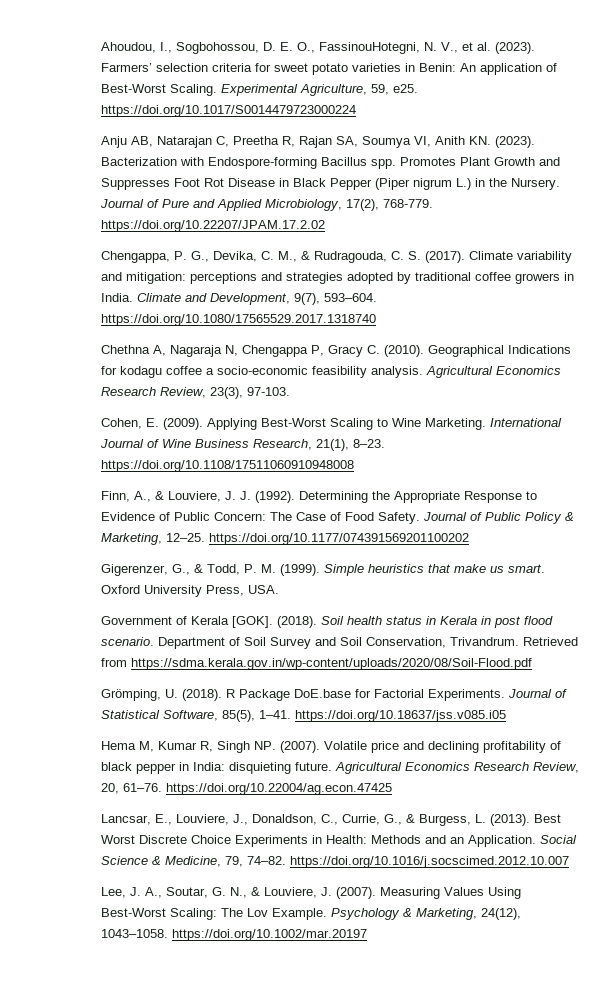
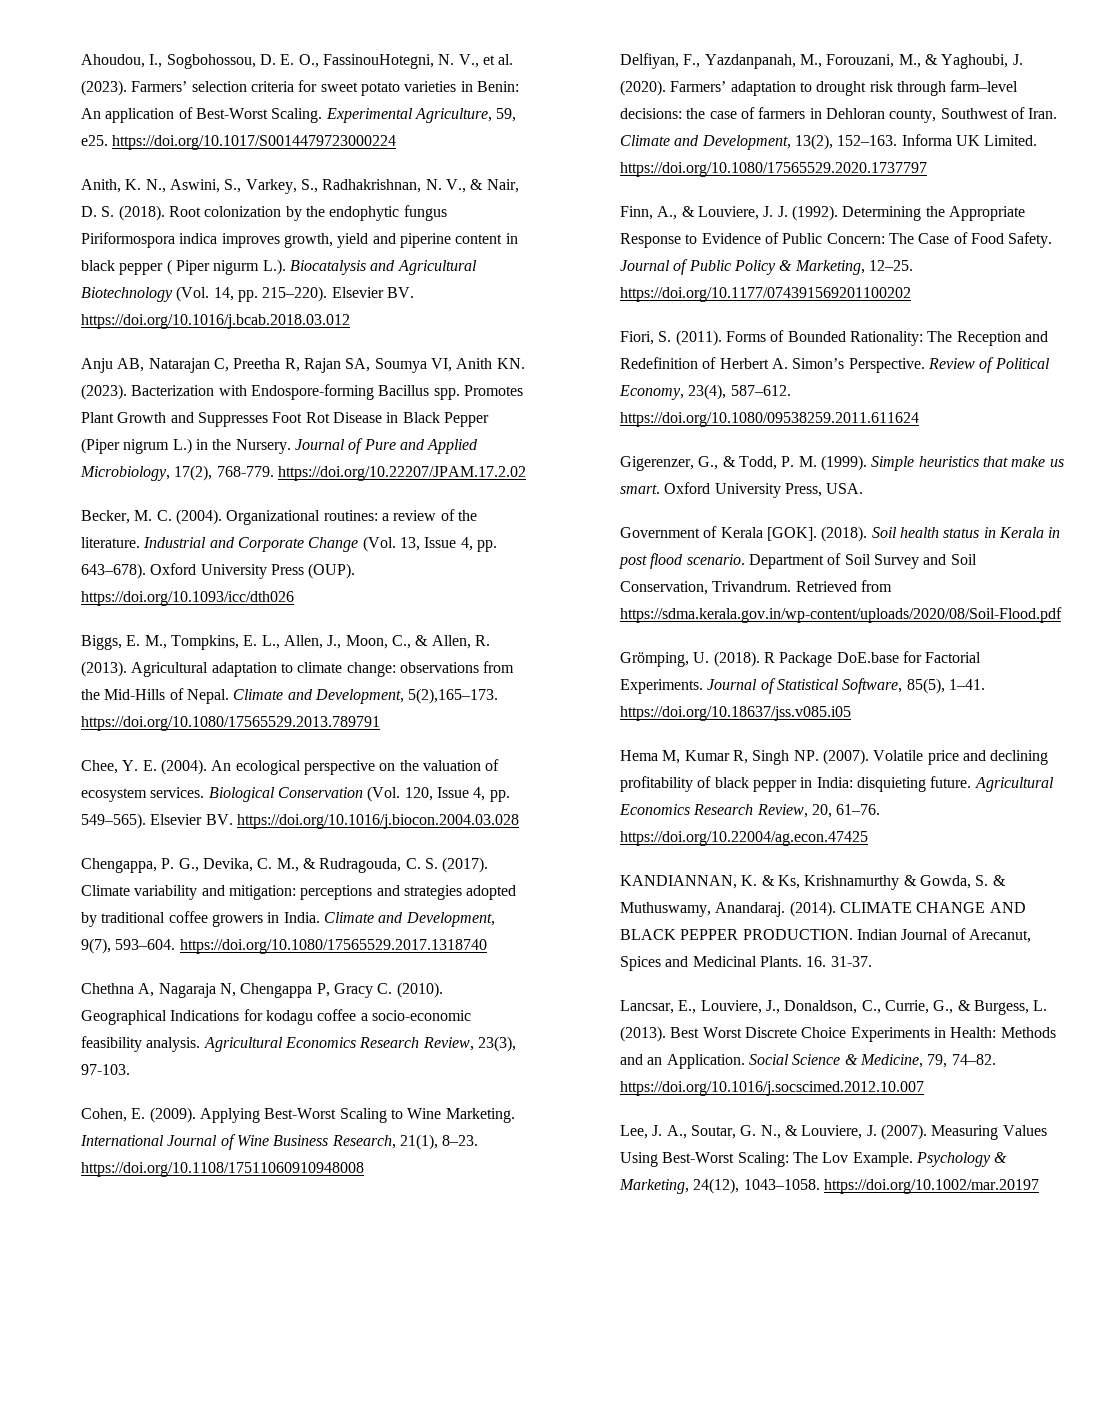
+ Anith, K. N., Aswini, S., Varkey, S., Radhakrishnan, N. V., & Nair, D. S. (2018). Root colonization by the endophytic fungus Piriformospora indica improves growth, yield and piperine content in black pepper ( Piper nigurm L.). Biocatalysis and Agricultural Biotechnology (Vol. 14, pp. 215–220). Elsevier BV. https://doi.org/10.1016/j.bcab.2018.03.012
+ Becker, M. C. (2004). Organizational routines: a review of the literature. Industrial and Corporate Change (Vol. 13, Issue 4, pp. 643–678). Oxford University Press (OUP). https://doi.org/10.1093/icc/dth026
+ Biggs, E. M., Tompkins, E. L., Allen, J., Moon, C., & Allen, R. (2013). Agricultural adaptation to climate change: observations from the Mid-Hills of Nepal. Climate and Development, 5(2),165–173. https://doi.org/10.1080/17565529.2013.789791
+ Chee, Y. E. (2004). An ecological perspective on the valuation of ecosystem services. Biological Conservation (Vol. 120, Issue 4, pp. 549–565). Elsevier BV. https://doi.org/10.1016/j.biocon.2004.03.028
+ Delfiyan, F., Yazdanpanah, M., Forouzani, M., & Yaghoubi, J. (2020). Farmers’ adaptation to drought risk through farm–level decisions: the case of farmers in Dehloran county, Southwest of Iran. Climate and Development, 13(2), 152–163. Informa UK Limited. https://doi.org/10.1080/17565529.2020.1737797
+ Fiori, S. (2011). Forms of Bounded Rationality: The Reception and Redefinition of Herbert A. Simon’s Perspective. Review of Political Economy, 23(4), 587–612. https://doi.org/10.1080/09538259.2011.611624
+ KANDIANNAN, K. & Ks, Krishnamurthy & Gowda, S. & Muthuswamy, Anandaraj. (2014). CLIMATE CHANGE AND BLACK PEPPER PRODUCTION. Indian Journal of Arecanut, Spices and Medicinal Plants. 16. 31-37.

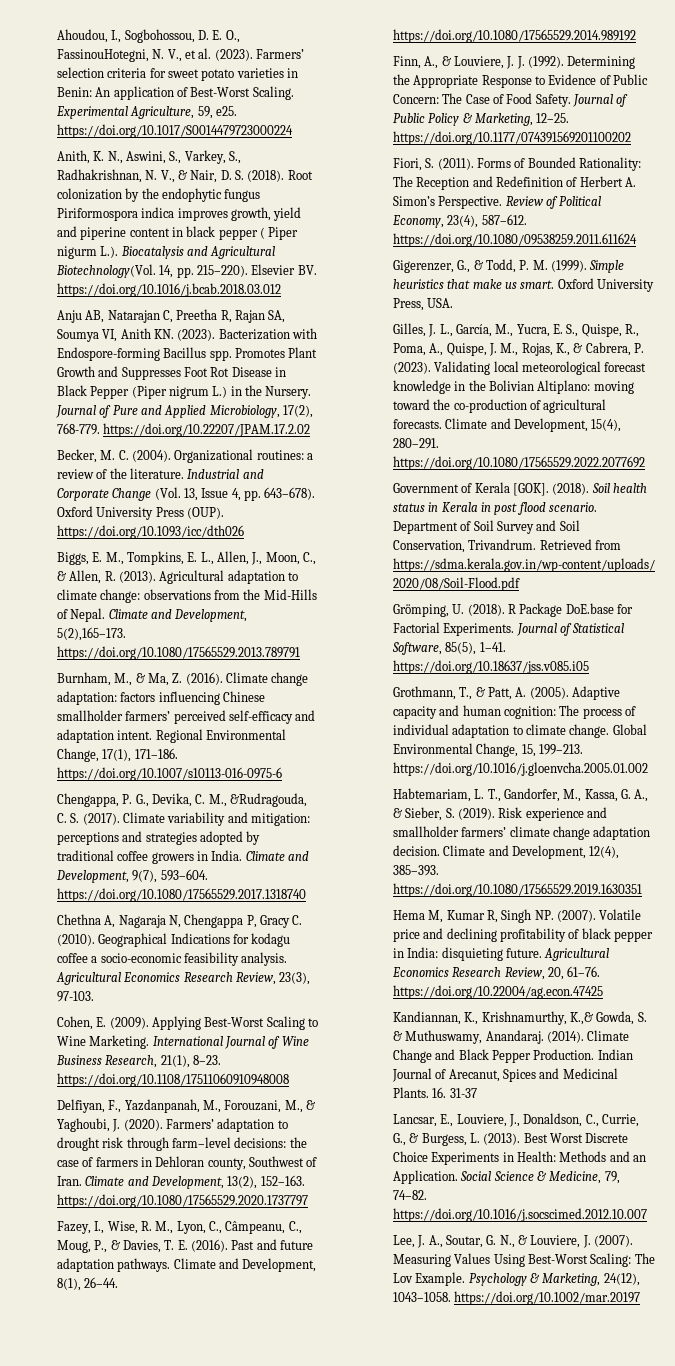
- Root colonization by the endophytic fungus Piriformospora indica improves growth, yield and piperine content in black pepper ( Piper nigurm L.). Biocatalysis and Agricultural Biotechnology (Vol. 14, pp. 215–220).
+ Root colonization by the endophytic fungus Piriformospora indica improves growth, yield and piperine content in black pepper ( Piper nigurm L.). Biocatalysis and Agricultural Biotechnology(Vol. 14, pp. 215–220).
- Chee, Y. E. (2004). An ecological perspective on the valuation of ecosystem services. Biological Conservation (Vol. 120, Issue 4, pp. 549–565). Elsevier BV. https://doi.org/10.1016/j.biocon.2004.03.028
+ Burnham, M., & Ma, Z. (2016). Climate change adaptation: factors influencing Chinese smallholder farmers’ perceived self-efficacy and adaptation intent. Regional Environmental Change, 17(1), 171–186. https://doi.org/10.1007/s10113-016-0975-6
- Chengappa, P. G., Devika, C. M., & Rudragouda, C. S. (2017).
+ Chengappa, P. G., Devika, C. M., &Rudragouda, C. S. (2017).
- Climate and Development, 13(2), 152–163. Informa UK Limited. https://doi.org/10.1080/17565529.2020.1737797
+ Climate and Development, 13(2), 152–163. https://doi.org/10.1080/17565529.2020.1737797
+ Fazey, I., Wise, R. M., Lyon, C., Câmpeanu, C., Moug, P., & Davies, T. E. (2016). Past and future adaptation pathways. Climate and Development, 8(1), 26–44. https://doi.org/10.1080/17565529.2014.989192
+ Gilles, J. L., García, M., Yucra, E. S., Quispe, R., Poma, A., Quispe, J. M., Rojas, K., & Cabrera, P. (2023). Validating local meteorological forecast knowledge in the Bolivian Altiplano: moving toward the co-production of agricultural forecasts. Climate and Development, 15(4), 280–291. https://doi.org/10.1080/17565529.2022.2077692
+ Grothmann, T., & Patt, A. (2005). Adaptive capacity and human cognition: The process of individual adaptation to climate change. Global Environmental Change, 15, 199–213. https://doi.org/10.1016/j.gloenvcha.2005.01.002
+ Habtemariam, L. T., Gandorfer, M., Kassa, G. A., & Sieber, S. (2019). Risk experience and smallholder farmers’ climate change adaptation decision. Climate and Development, 12(4), 385–393. https://doi.org/10.1080/17565529.2019.1630351
- KANDIANNAN, K. & Ks, Krishnamurthy & Gowda, S. & Muthuswamy, Anandaraj.
+ Kandiannan, K., Krishnamurthy, K.,& Gowda, S. & Muthuswamy, Anandaraj.
- CLIMATE CHANGE AND BLACK PEPPER PRODUCTION.
+ Climate Change and Black Pepper Production.
- 16. 31-37.
+ 16. 31-37

